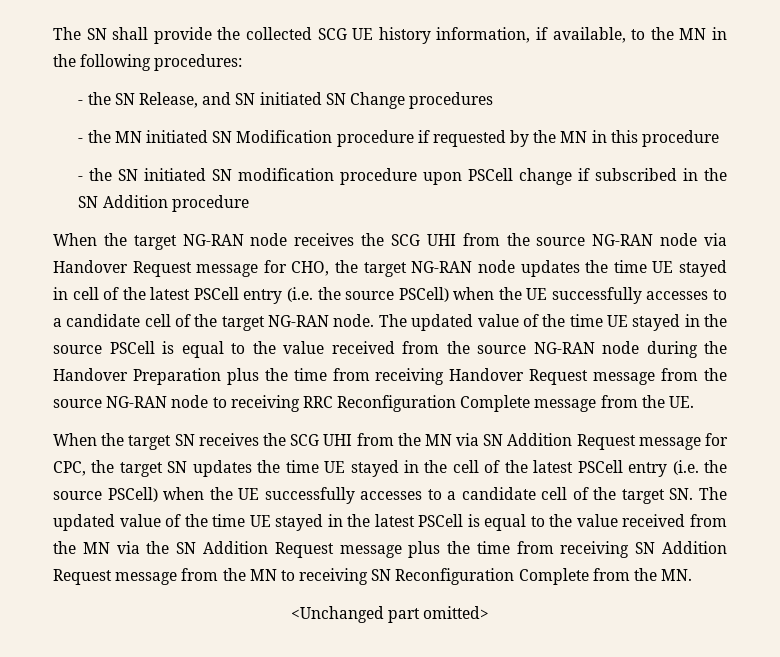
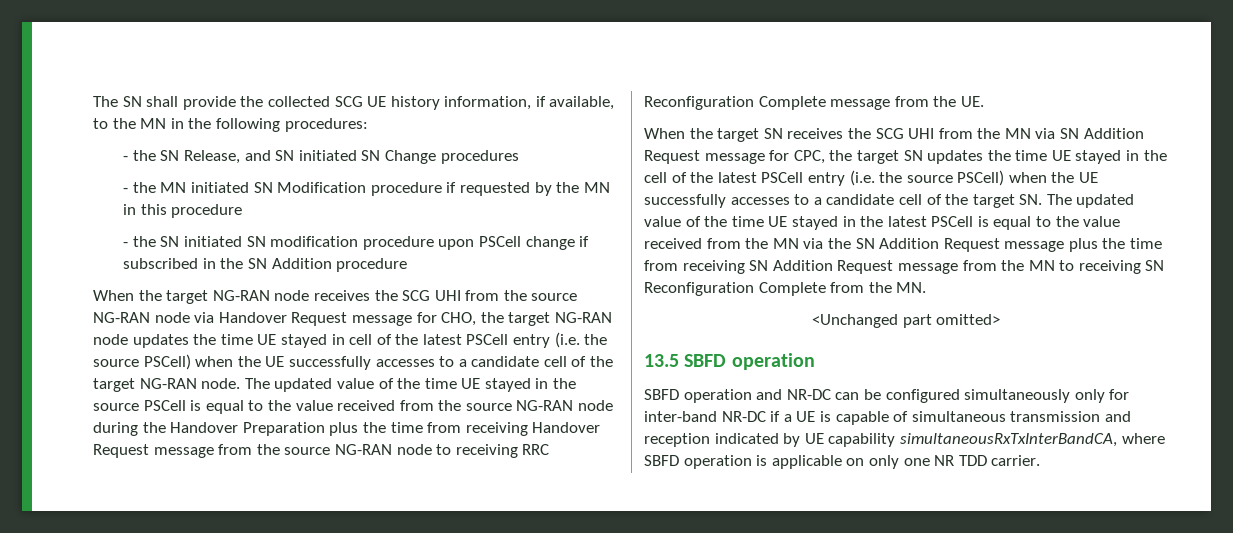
+ 13.5 SBFD operation
+ SBFD operation and NR-DC can be configured simultaneously only for inter-band NR-DC if a UE is capable of simultaneous transmission and reception indicated by UE capability simultaneousRxTxInterBandCA, where SBFD operation is applicable on only one NR TDD carrier.

